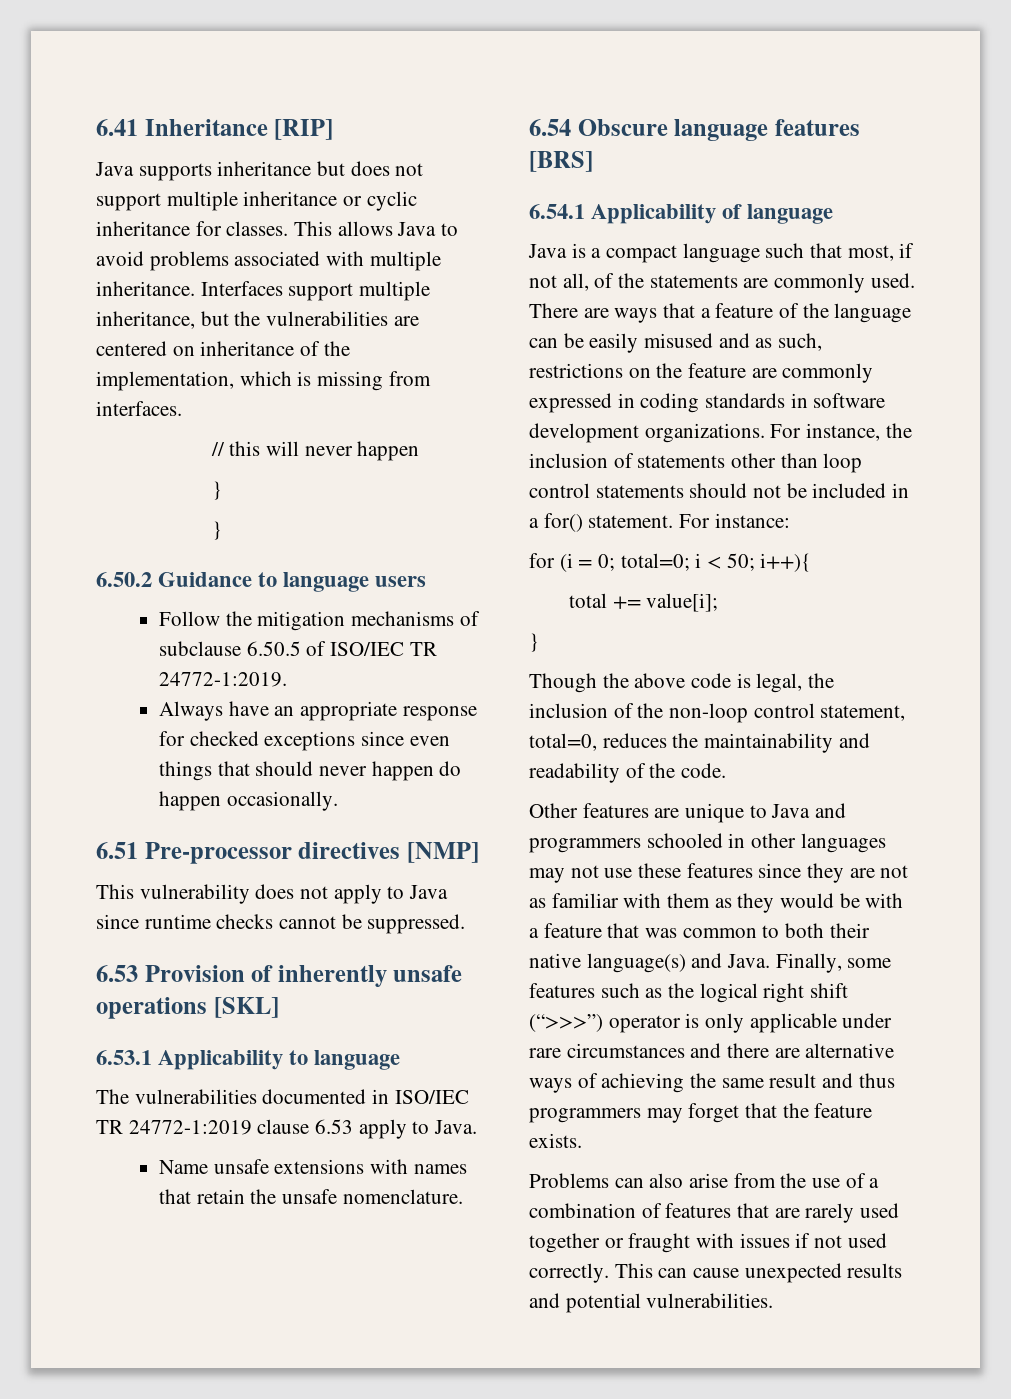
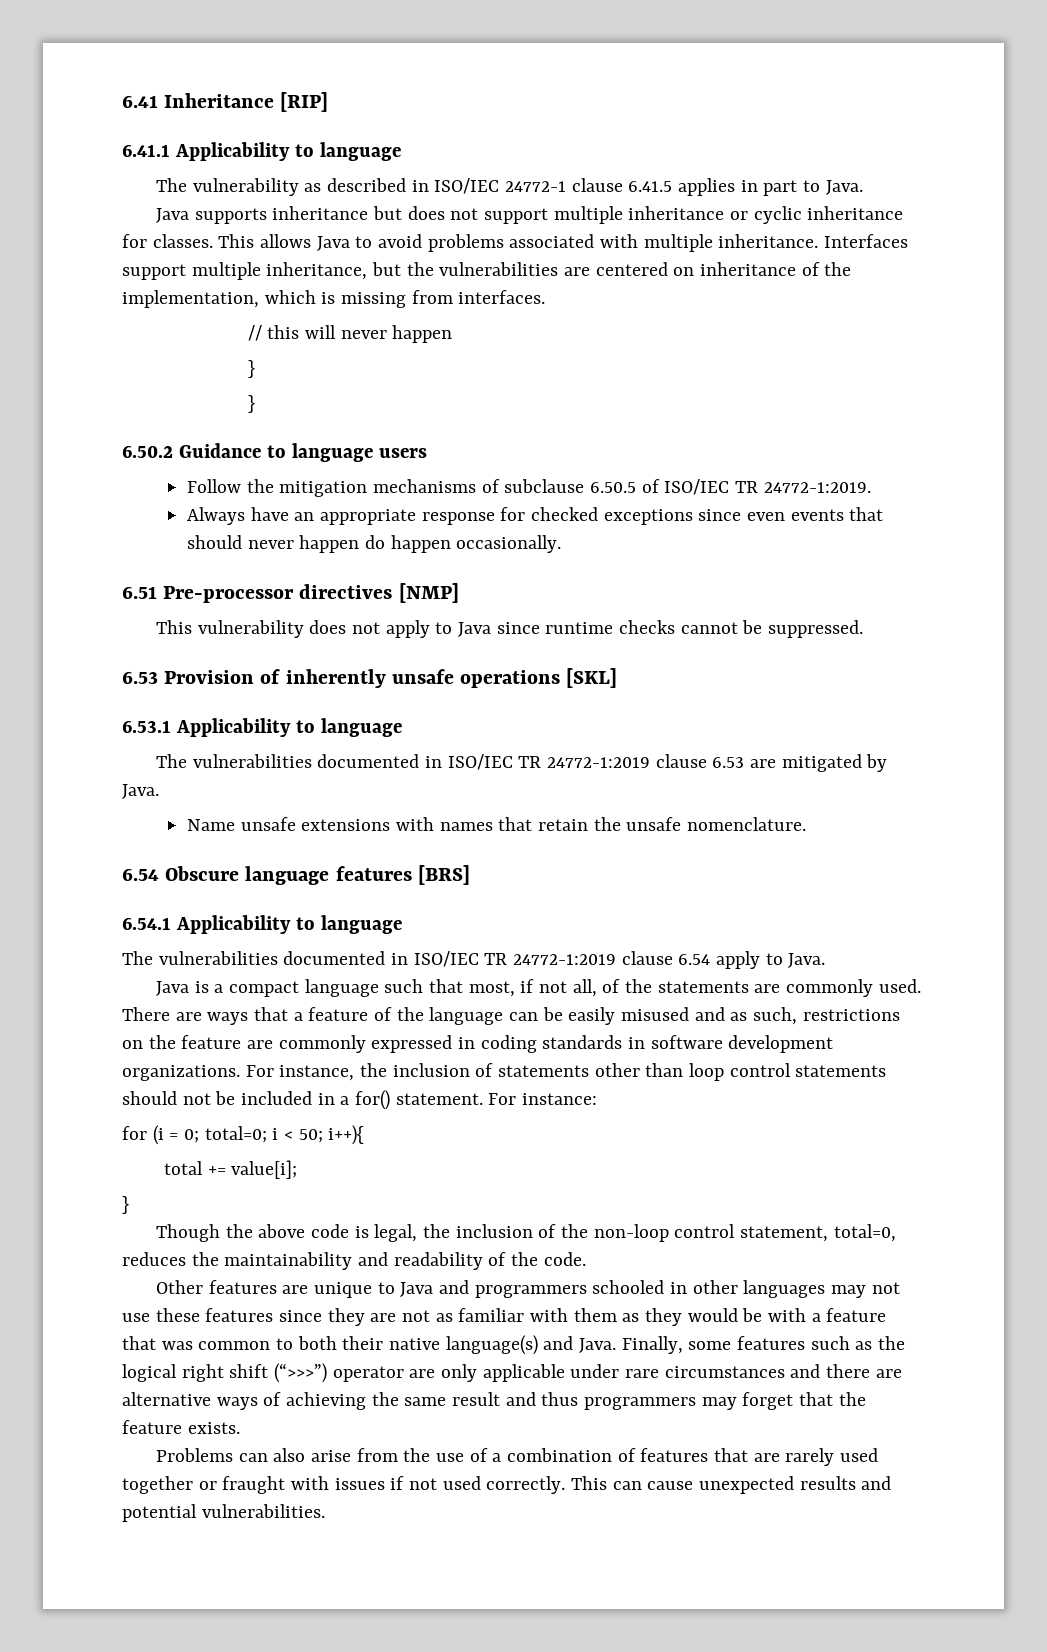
+ 6.41.1 Applicability to language
+ The vulnerability as described in ISO/IEC 24772-1 clause 6.41.5 applies in part to Java.
- Always have an appropriate response for checked exceptions since even things that should never happen do happen occasionally.
+ Always have an appropriate response for checked exceptions since even events that should never happen do happen occasionally.
- The vulnerabilities documented in ISO/IEC TR 24772-1:2019 clause 6.53 apply to Java.
+ The vulnerabilities documented in ISO/IEC TR 24772-1:2019 clause 6.53 are mitigated by Java.
- 6.54.1 Applicability of language
+ 6.54.1 Applicability to language
+ The vulnerabilities documented in ISO/IEC TR 24772-1:2019 clause 6.54 apply to Java.
- Finally, some features such as the logical right shift (“>>>”) operator is only applicable under rare circumstances and there are alternative ways of achieving the same result and thus programmers may forget that the feature exists.
+ Finally, some features such as the logical right shift (“>>>”) operator are only applicable under rare circumstances and there are alternative ways of achieving the same result and thus programmers may forget that the feature exists.

